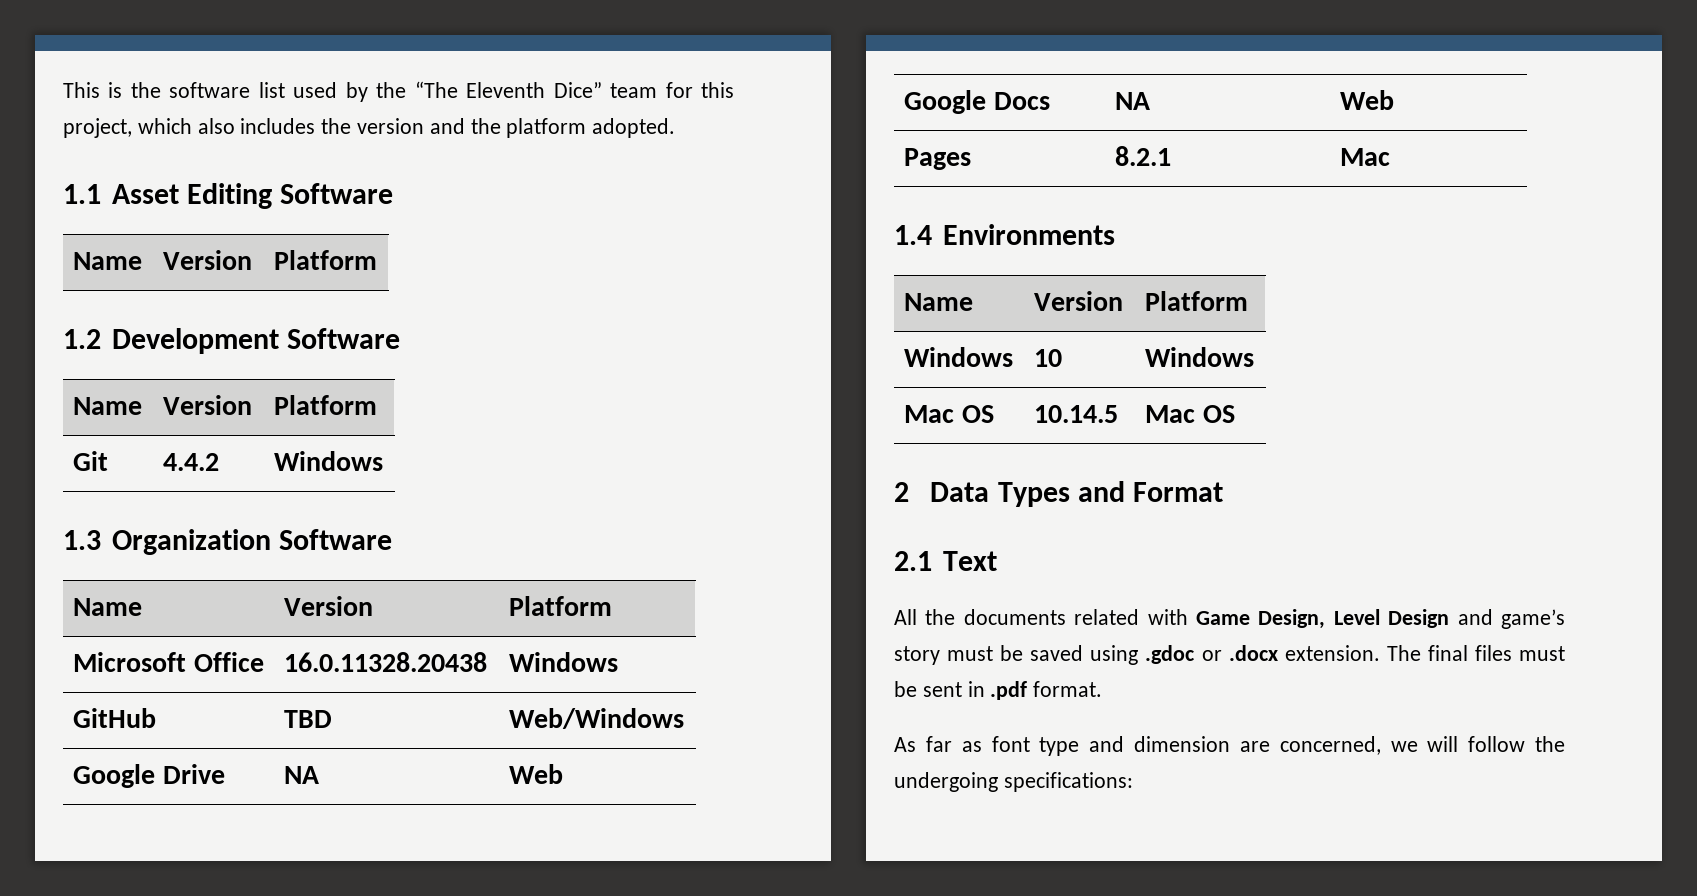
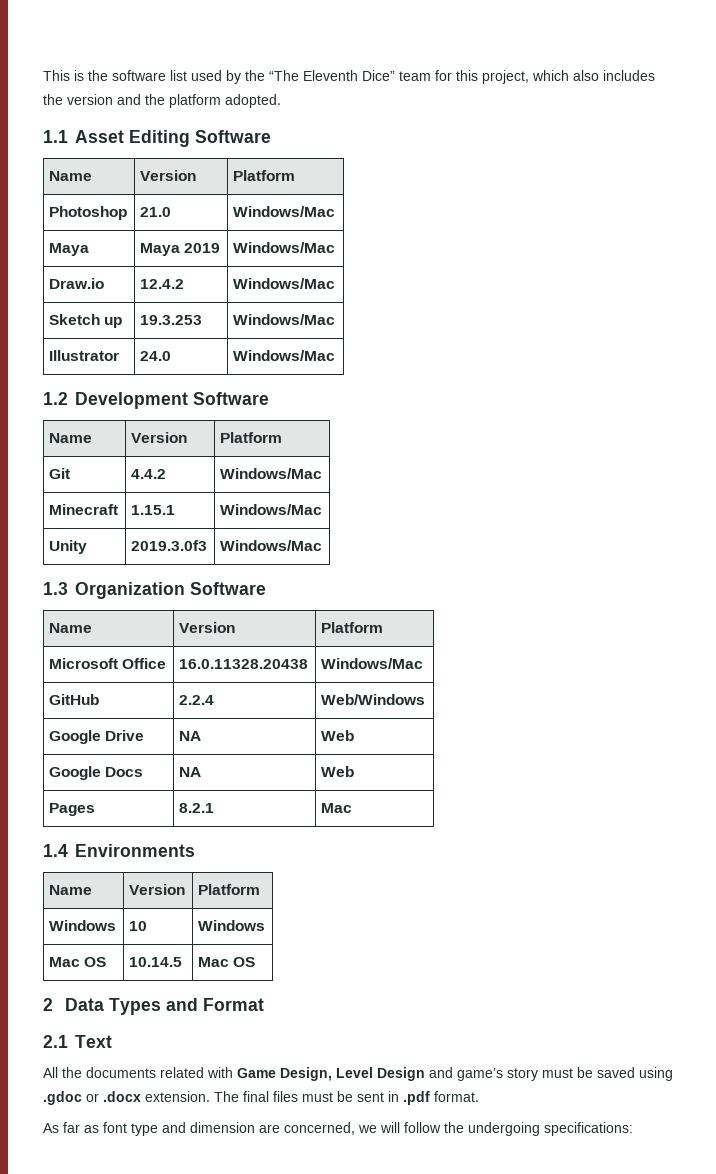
+ Photoshop | 21.0 | Windows/Mac
+ Maya | Maya 2019 | Windows/Mac
+ Draw.io | 12.4.2 | Windows/Mac
+ Sketch up | 19.3.253 | Windows/Mac
+ Illustrator | 24.0 | Windows/Mac
- Git | 4.4.2 | Windows
+ Git | 4.4.2 | Windows/Mac
+ Minecraft | 1.15.1 | Windows/Mac
+ Unity | 2019.3.0f3 | Windows/Mac
- Microsoft Office | 16.0.11328.20438 | Windows
+ Microsoft Office | 16.0.11328.20438 | Windows/Mac
- GitHub | TBD | Web/Windows
+ GitHub | 2.2.4 | Web/Windows

